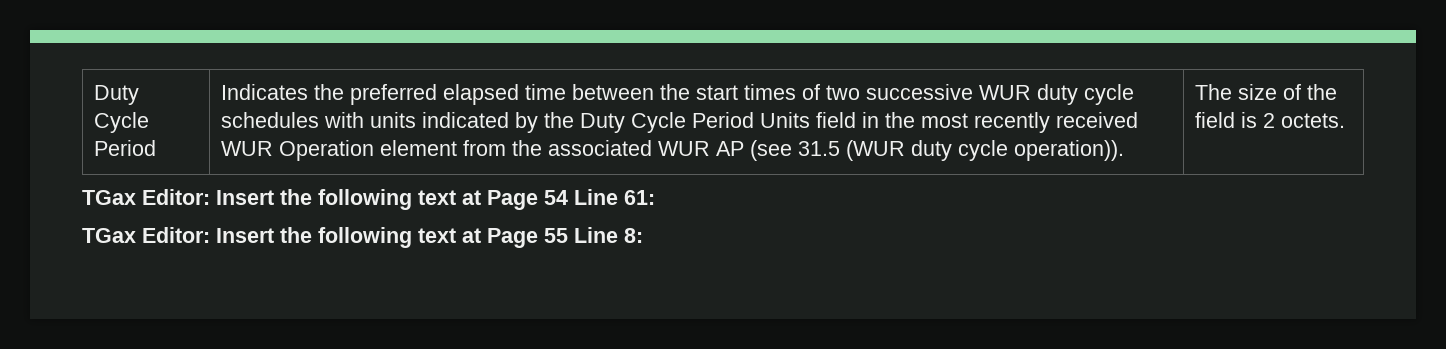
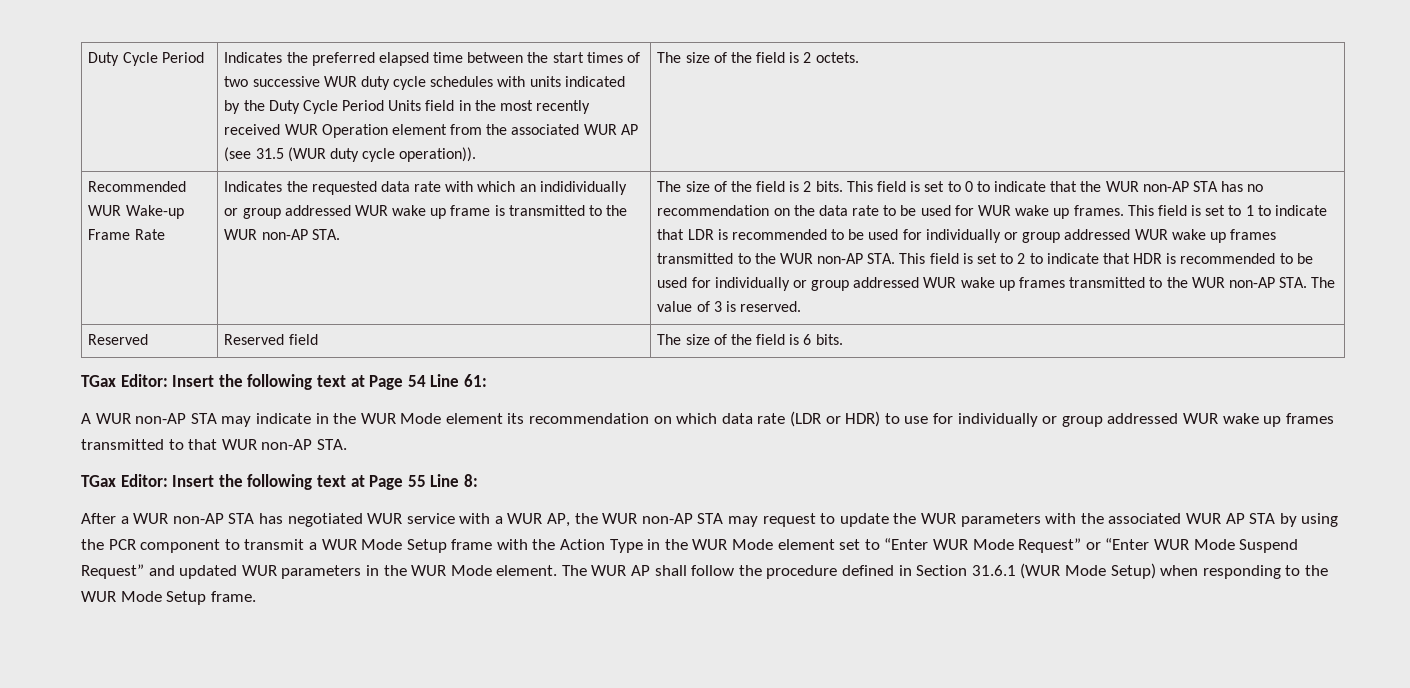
+ Recommended WUR Wake-up Frame Rate | Indicates the requested data rate with which an indidividually or group addressed WUR wake up frame is transmitted to the WUR non-AP STA. | The size of the field is 2 bits. This field is set to 0 to indicate that the WUR non-AP STA has no recommendation on the data rate to be used for WUR wake up frames. This field is set to 1 to indicate that LDR is recommended to be used for individually or group addressed WUR wake up frames transmitted to the WUR non-AP STA. This field is set to 2 to indicate that HDR is recommended to be used for individually or group addressed WUR wake up frames transmitted to the WUR non-AP STA. The value of 3 is reserved.
+ Reserved | Reserved field | The size of the field is 6 bits.
+ A WUR non-AP STA may indicate in the WUR Mode element its recommendation on which data rate (LDR or HDR) to use for individually or group addressed WUR wake up frames transmitted to that WUR non-AP STA.
+ After a WUR non-AP STA has negotiated WUR service with a WUR AP, the WUR non-AP STA may request to update the WUR parameters with the associated WUR AP STA by using the PCR component to transmit a WUR Mode Setup frame with the Action Type in the WUR Mode element set to “Enter WUR Mode Request” or “Enter WUR Mode Suspend Request” and updated WUR parameters in the WUR Mode element. The WUR AP shall follow the procedure defined in Section 31.6.1 (WUR Mode Setup) when responding to the WUR Mode Setup frame.

